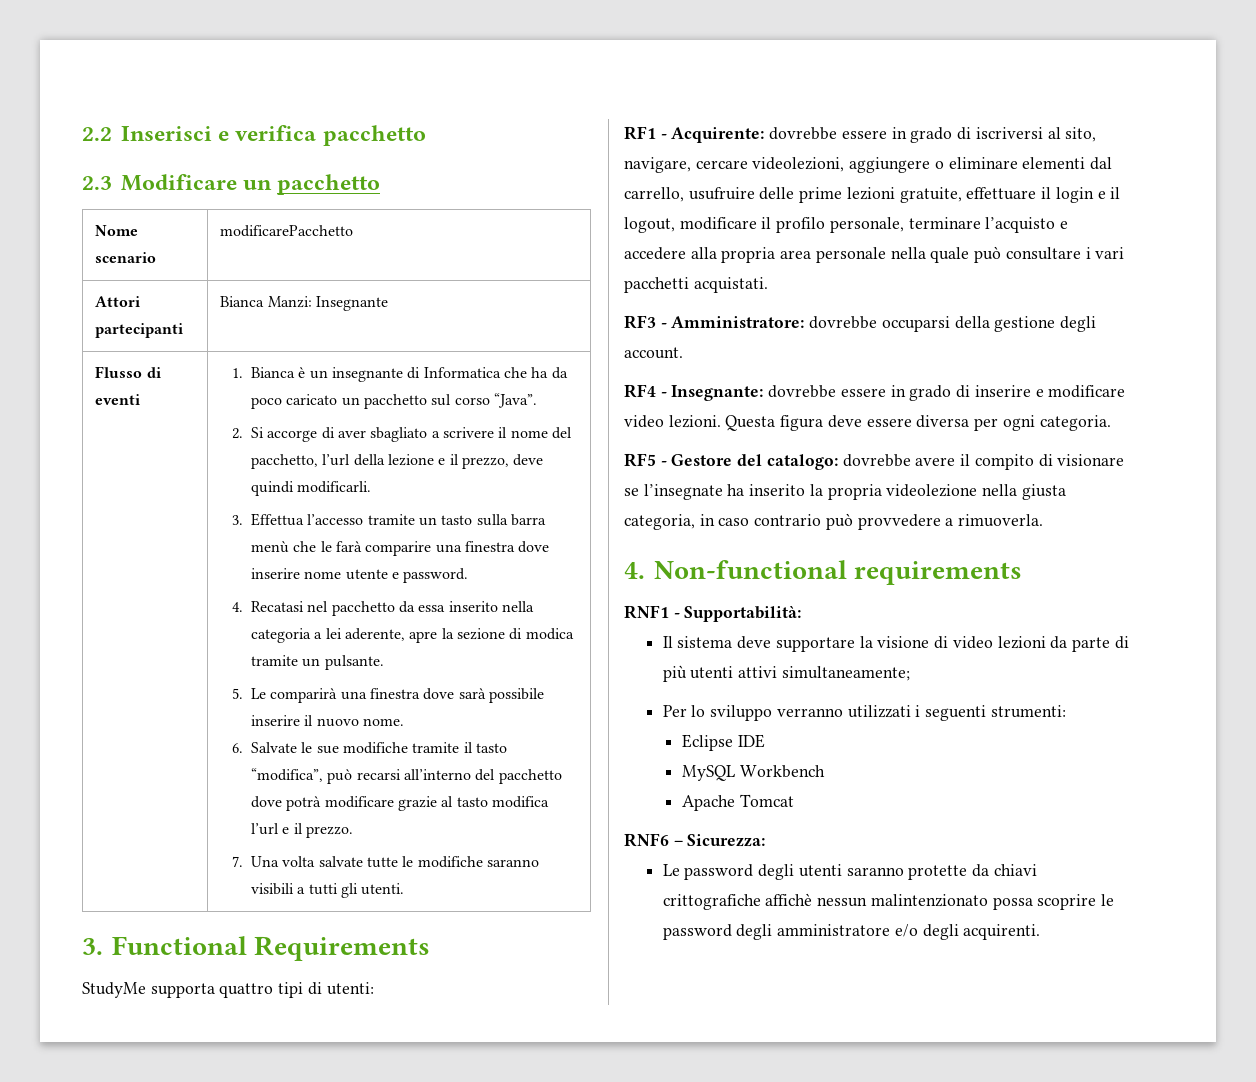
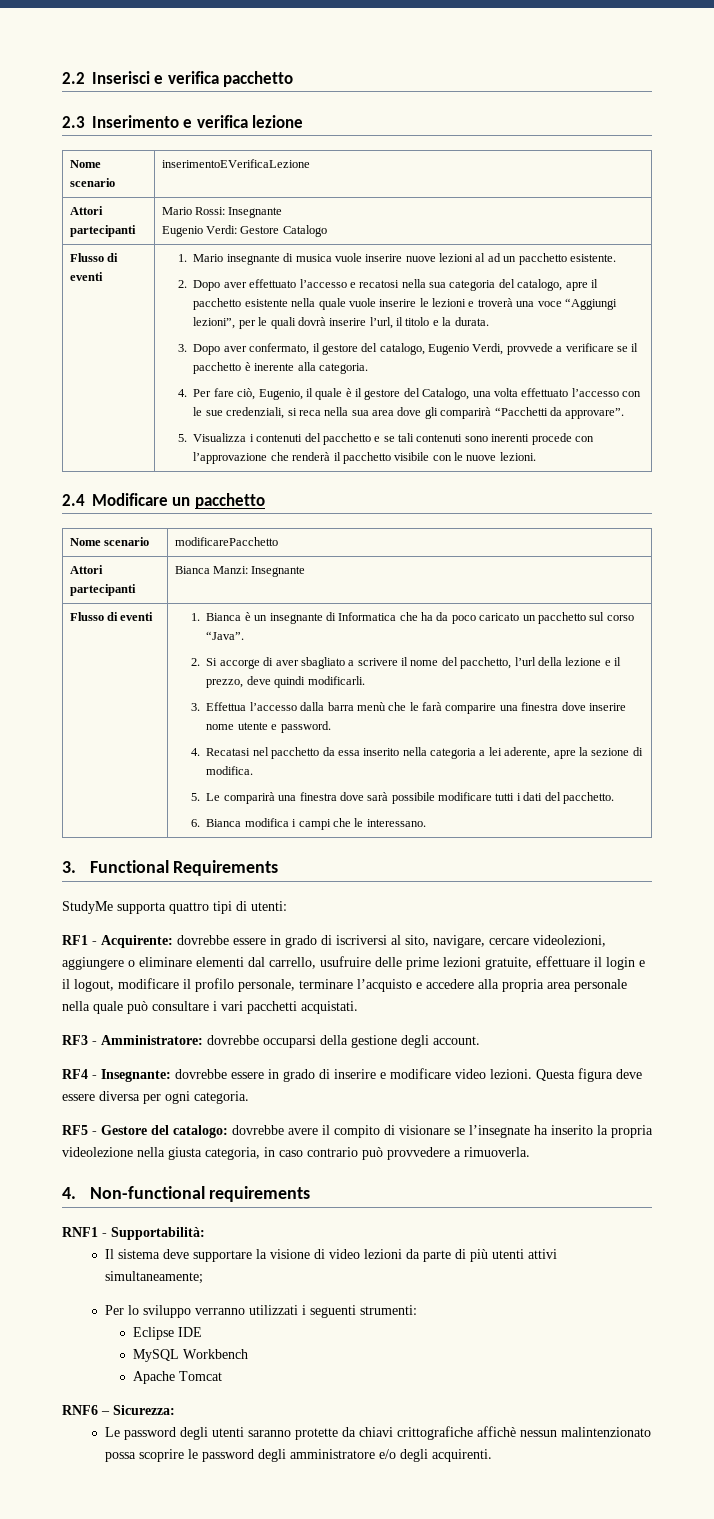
- 2.3 Modificare un pacchetto
+ 2.3 Inserimento e verifica lezione
+ Nome scenario | inserimentoEVerificaLezione
+ Attori partecipanti | Mario Rossi: Insegnante
+ Eugenio Verdi: Gestore Catalogo
+ Flusso di eventi | 1. Mario insegnante di musica vuole inserire nuove lezioni al ad un pacchetto esistente.
+ 2. Dopo aver effettuato l’accesso e recatosi nella sua categoria del catalogo, apre il pacchetto esistente nella quale vuole inserire le lezioni e troverà una voce “Aggiungi lezioni”, per le quali dovrà inserire l’url, il titolo e la durata.
+ 3. Dopo aver confermato, il gestore del catalogo, Eugenio Verdi, provvede a verificare se il pacchetto è inerente alla categoria.
+ 4. Per fare ciò, Eugenio, il quale è il gestore del Catalogo, una volta effettuato l’accesso con le sue credenziali, si reca nella sua area dove gli comparirà “Pacchetti da approvare”.
+ 5. Visualizza i contenuti del pacchetto e se tali contenuti sono inerenti procede con l’approvazione che renderà il pacchetto visibile con le nuove lezioni.
+ 2.4 Modificare un pacchetto
- 3. Effettua l’accesso tramite un tasto sulla barra menù che le farà comparire una finestra dove inserire nome utente e password.
+ 3. Effettua l’accesso dalla barra menù che le farà comparire una finestra dove inserire nome utente e password.
- 4. Recatasi nel pacchetto da essa inserito nella categoria a lei aderente, apre la sezione di modica tramite un pulsante.
+ 4. Recatasi nel pacchetto da essa inserito nella categoria a lei aderente, apre la sezione di modifica.
- 5. Le comparirà una finestra dove sarà possibile inserire il nuovo nome.
- 6. Salvate le sue modifiche tramite il tasto “modifica”, può recarsi all’interno del pacchetto dove potrà modificare grazie al tasto modifica l’url e il prezzo.
- 7. Una volta salvate tutte le modifiche saranno visibili a tutti gli utenti.
+ 5. Le comparirà una finestra dove sarà possibile modificare tutti i dati del pacchetto.
+ 6. Bianca modifica i campi che le interessano.

